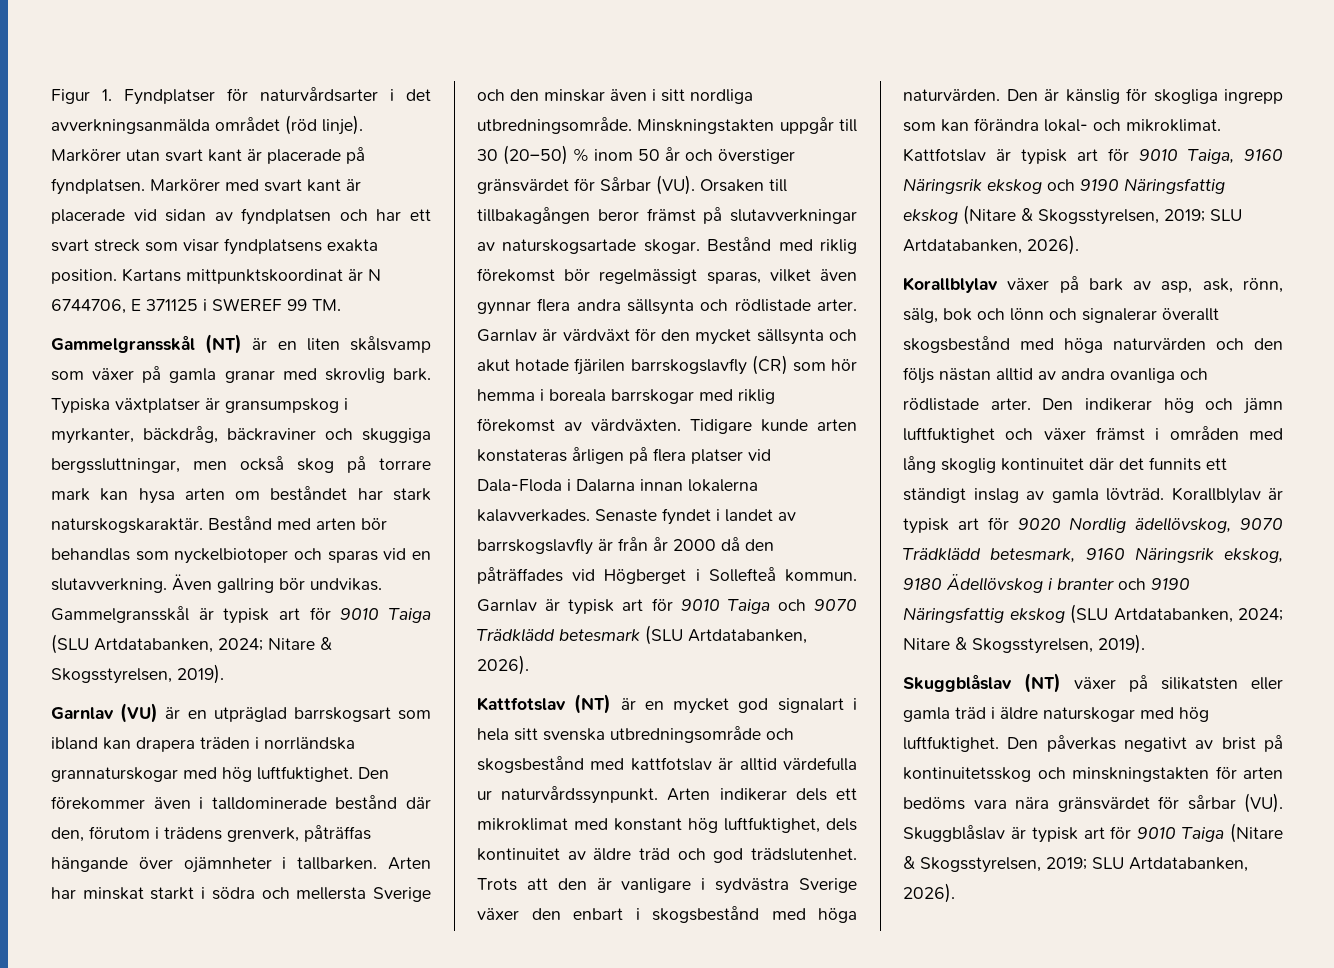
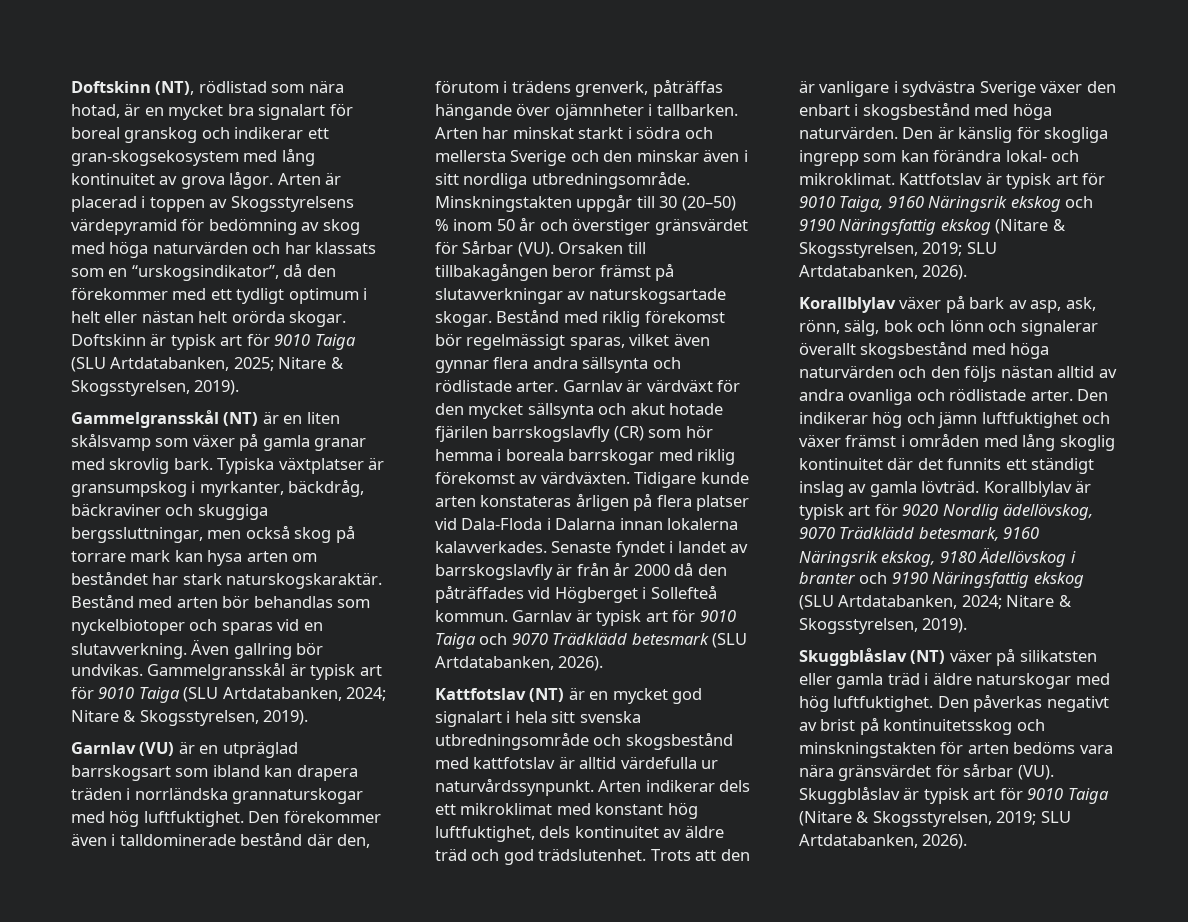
- Figur 1. Fyndplatser för naturvårdsarter i det avverkningsanmälda området (röd linje). Markörer utan svart kant är placerade på fyndplatsen. Markörer med svart kant är placerade vid sidan av fyndplatsen och har ett svart streck som visar fyndplatsens exakta position. Kartans mittpunktskoordinat är N 6744706, E 371125 i SWEREF 99 TM.
+ Doftskinn (NT), rödlistad som nära hotad, är en mycket bra signalart för boreal granskog och indikerar ett gran-skogsekosystem med lång kontinuitet av grova lågor. Arten är placerad i toppen av Skogsstyrelsens värdepyramid för bedömning av skog med höga naturvärden och har klassats som en “urskogsindikator”, då den förekommer med ett tydligt optimum i helt eller nästan helt orörda skogar. Doftskinn är typisk art för 9010 Taiga (SLU Artdatabanken, 2025; Nitare & Skogsstyrelsen, 2019).

